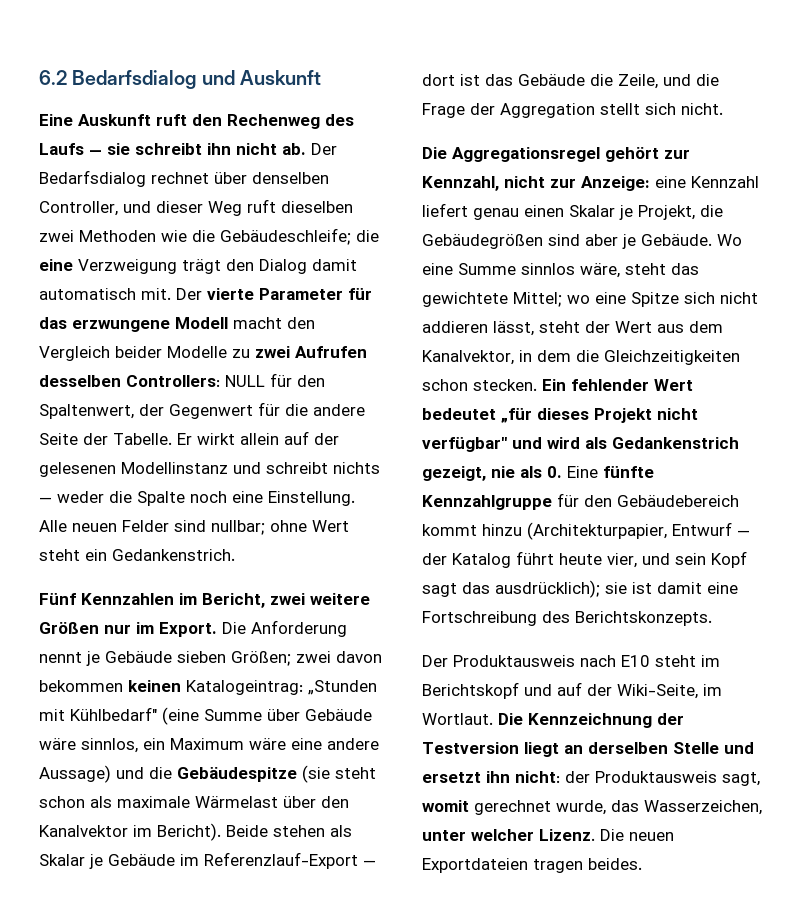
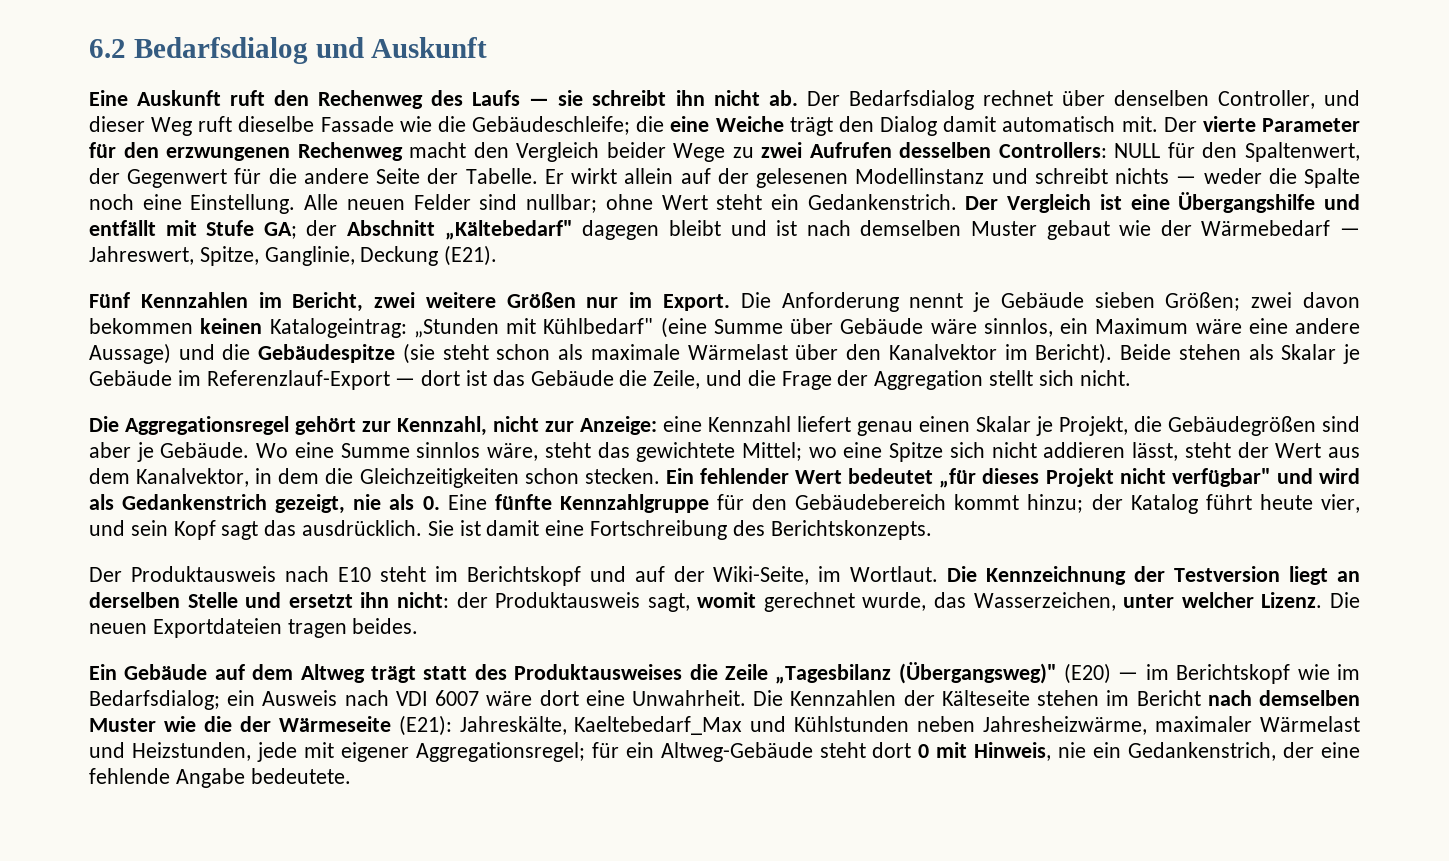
- Der Bedarfsdialog rechnet über denselben Controller, und dieser Weg ruft dieselben zwei Methoden wie die Gebäudeschleife; die eine Verzweigung trägt den Dialog damit automatisch mit.
+ Der Bedarfsdialog rechnet über denselben Controller, und dieser Weg ruft dieselbe Fassade wie die Gebäudeschleife; die eine Weiche trägt den Dialog damit automatisch mit.
- Der vierte Parameter für das erzwungene Modell macht den Vergleich beider Modelle zu zwei Aufrufen desselben Controllers: NULL für den Spaltenwert, der Gegenwert für die andere Seite der Tabelle.
+ Der vierte Parameter für den erzwungenen Rechenweg macht den Vergleich beider Wege zu zwei Aufrufen desselben Controllers: NULL für den Spaltenwert, der Gegenwert für die andere Seite der Tabelle.
+ Der Vergleich ist eine Übergangshilfe und entfällt mit Stufe GA; der Abschnitt „Kältebedarf" dagegen bleibt und ist nach demselben Muster gebaut wie der Wärmebedarf — Jahreswert, Spitze, Ganglinie, Deckung (E21).
- Ein fehlender Wert bedeutet „für dieses Projekt nicht verfügbar" und wird als Gedankenstrich gezeigt, nie als 0. Eine fünfte Kennzahlgruppe für den Gebäudebereich kommt hinzu (Architekturpapier, Entwurf — der Katalog führt heute vier, und sein Kopf sagt das ausdrücklich); sie ist damit eine Fortschreibung des Berichtskonzepts.
+ Ein fehlender Wert bedeutet „für dieses Projekt nicht verfügbar" und wird als Gedankenstrich gezeigt, nie als 0. Eine fünfte Kennzahlgruppe für den Gebäudebereich kommt hinzu; der Katalog führt heute vier, und sein Kopf sagt das ausdrücklich. Sie ist damit eine Fortschreibung des Berichtskonzepts.
+ Ein Gebäude auf dem Altweg trägt statt des Produktausweises die Zeile „Tagesbilanz (Übergangsweg)" (E20) — im Berichtskopf wie im Bedarfsdialog; ein Ausweis nach VDI 6007 wäre dort eine Unwahrheit. Die Kennzahlen der Kälteseite stehen im Bericht nach demselben Muster wie die der Wärmeseite (E21): Jahreskälte, Kaeltebedarf_Max und Kühlstunden neben Jahresheizwärme, maximaler Wärmelast und Heizstunden, jede mit eigener Aggregationsregel; für ein Altweg-Gebäude steht dort 0 mit Hinweis, nie ein Gedankenstrich, der eine fehlende Angabe bedeutete.

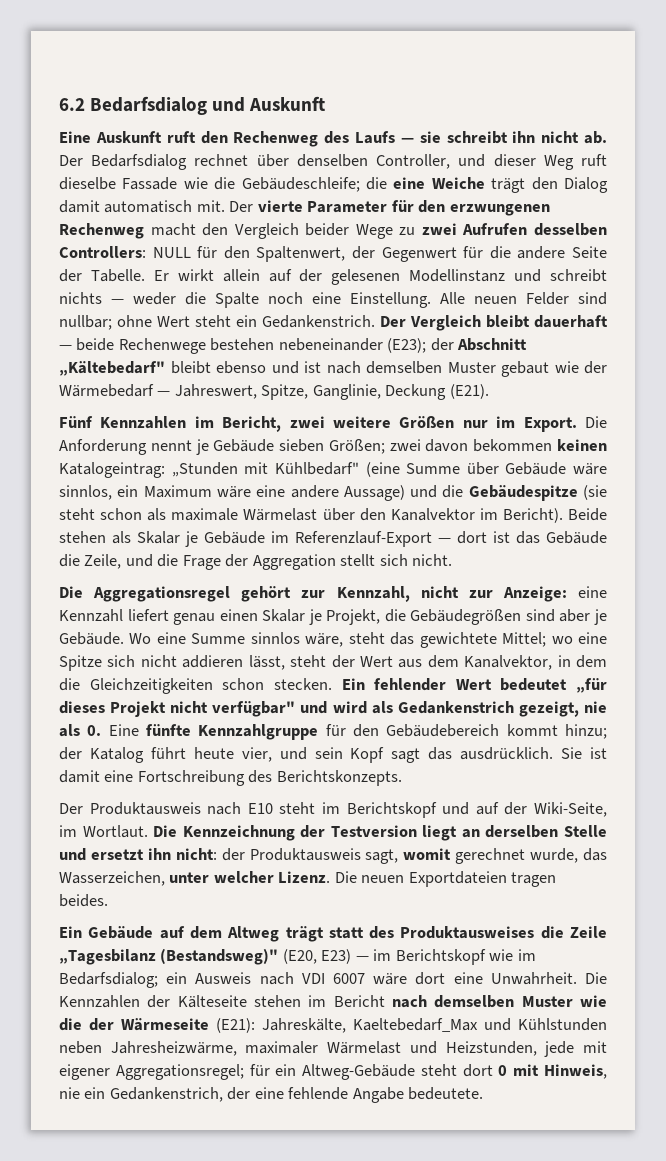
- Der Vergleich ist eine Übergangshilfe und entfällt mit Stufe GA; der Abschnitt „Kältebedarf" dagegen bleibt und ist nach demselben Muster gebaut wie der Wärmebedarf — Jahreswert, Spitze, Ganglinie, Deckung (E21).
+ Der Vergleich bleibt dauerhaft — beide Rechenwege bestehen nebeneinander (E23); der Abschnitt „Kältebedarf" bleibt ebenso und ist nach demselben Muster gebaut wie der Wärmebedarf — Jahreswert, Spitze, Ganglinie, Deckung (E21).
- Ein Gebäude auf dem Altweg trägt statt des Produktausweises die Zeile „Tagesbilanz (Übergangsweg)" (E20) — im Berichtskopf wie im Bedarfsdialog; ein Ausweis nach VDI 6007 wäre dort eine Unwahrheit.
+ Ein Gebäude auf dem Altweg trägt statt des Produktausweises die Zeile „Tagesbilanz (Bestandsweg)" (E20, E23) — im Berichtskopf wie im Bedarfsdialog; ein Ausweis nach VDI 6007 wäre dort eine Unwahrheit.

